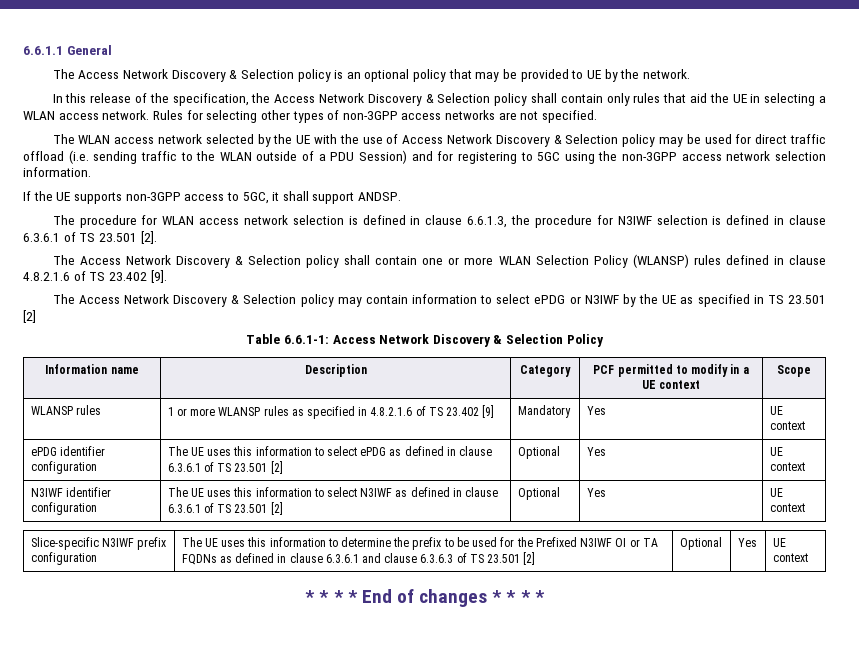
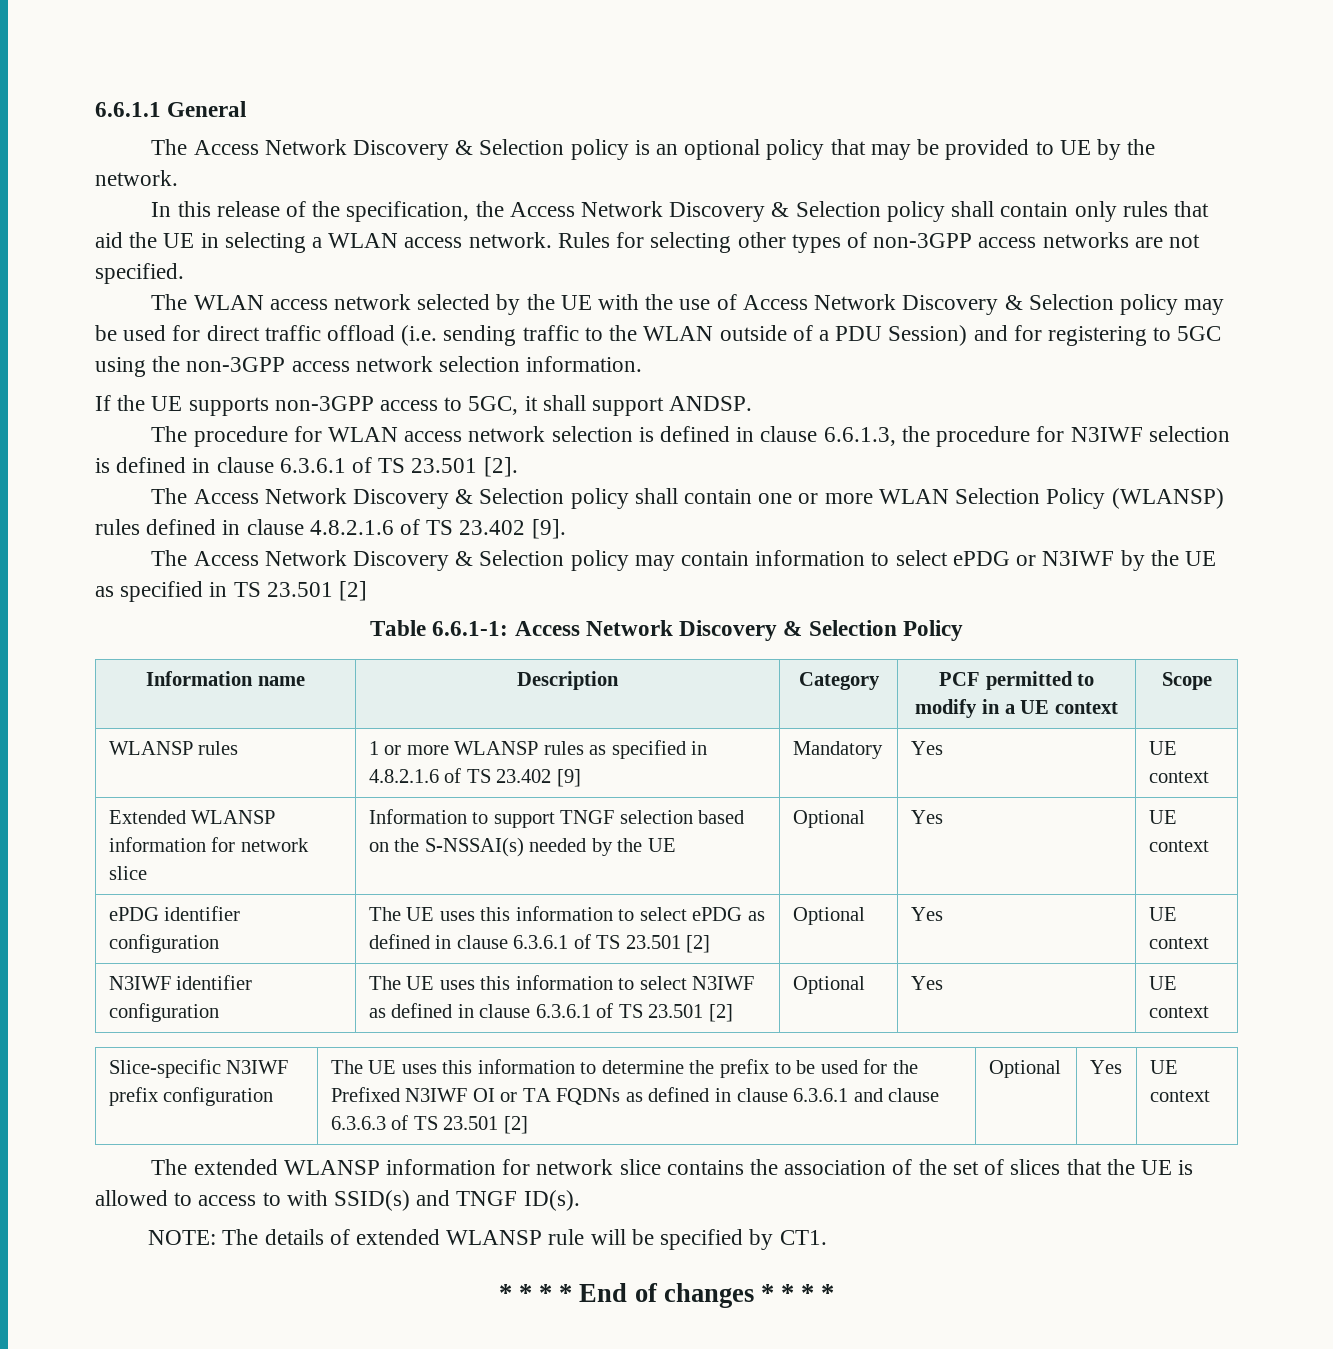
+ Extended WLANSP information for network slice | Information to support TNGF selection based on the S-NSSAI(s) needed by the UE | Optional | Yes | UE context
+ The extended WLANSP information for network slice contains the association of the set of slices that the UE is allowed to access to with SSID(s) and TNGF ID(s).
+ NOTE: The details of extended WLANSP rule will be specified by CT1.

